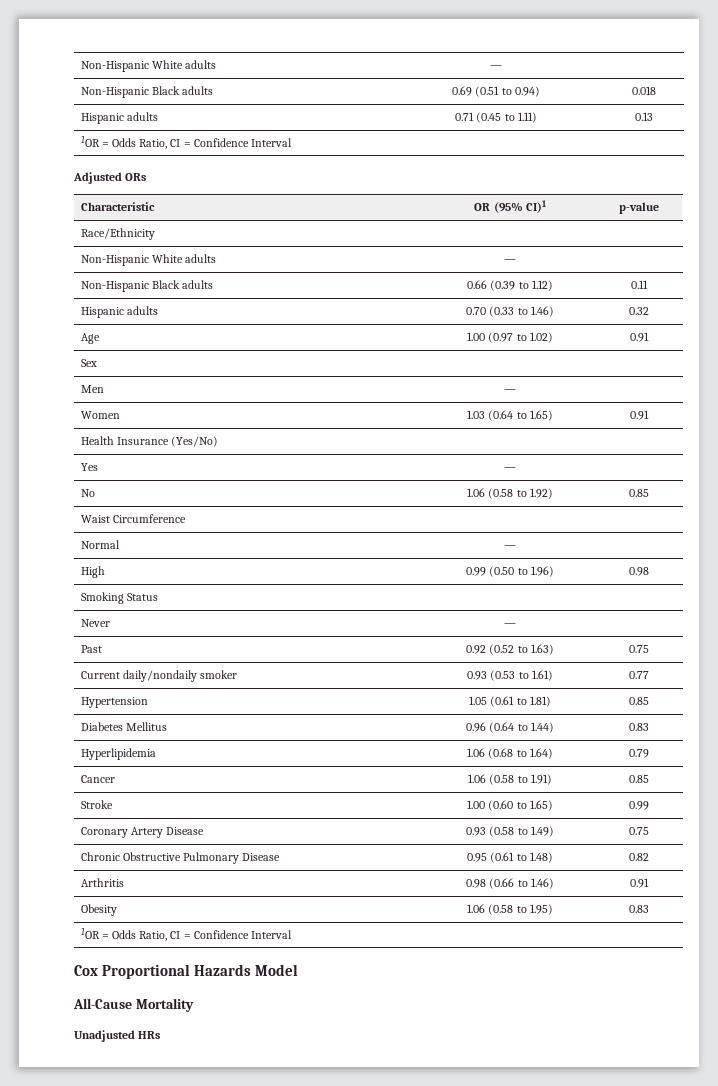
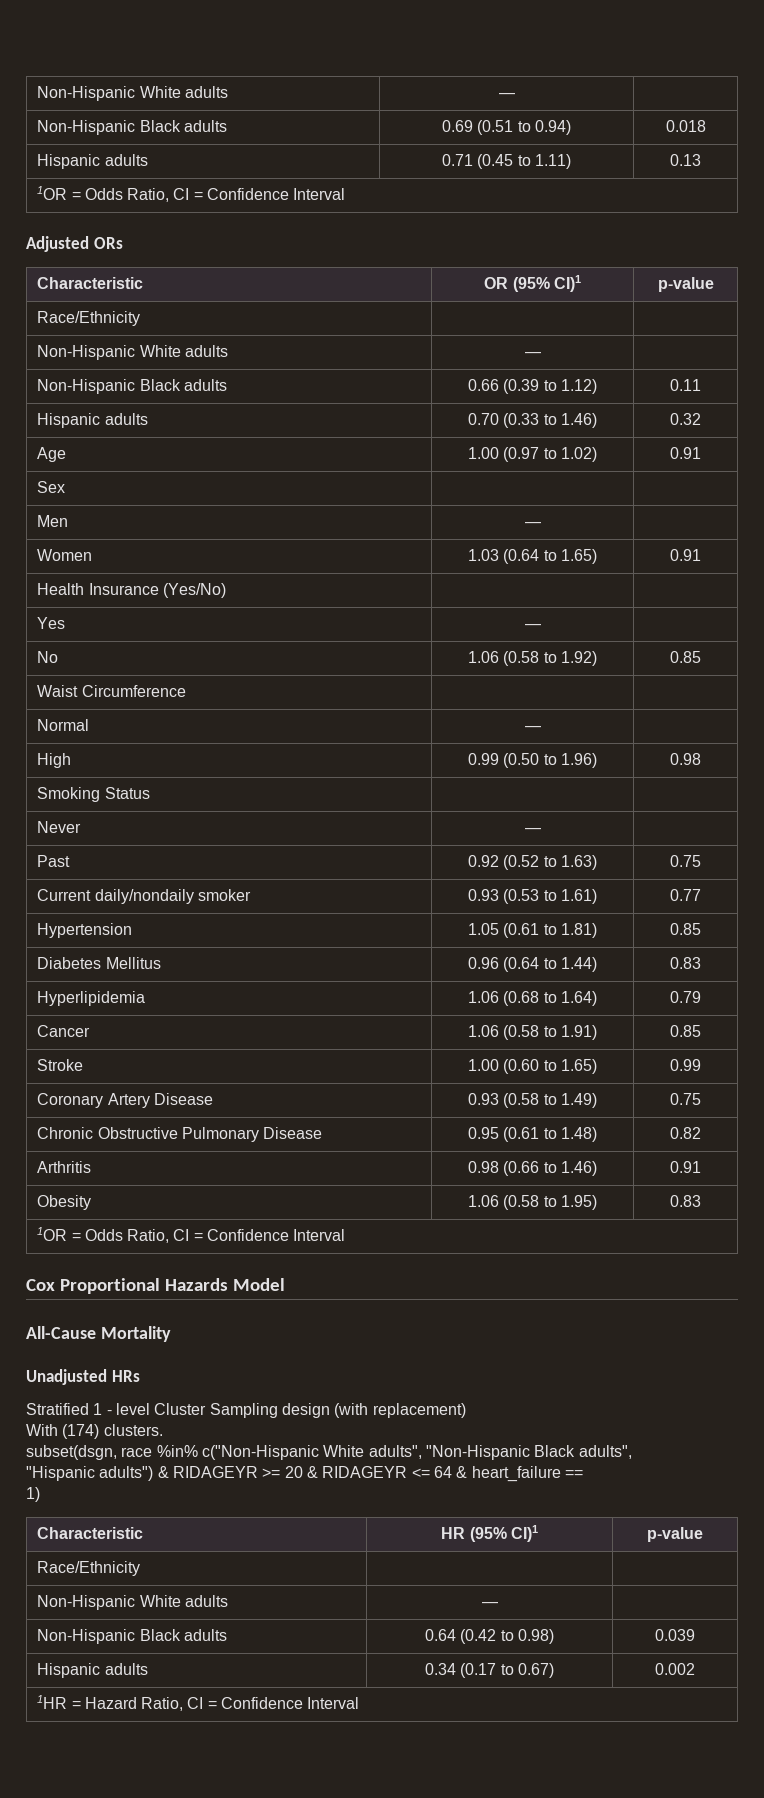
+ Stratified 1 - level Cluster Sampling design (with replacement)
+ With (174) clusters.
+ subset(dsgn, race %in% c("Non-Hispanic White adults", "Non-Hispanic Black adults",
+ "Hispanic adults") & RIDAGEYR >= 20 & RIDAGEYR <= 64 & heart_failure ==
+ 1)
+ Characteristic | HR (95% CI)1 | p-value
+ Race/Ethnicity | |
+ Non-Hispanic White adults | — |
+ Non-Hispanic Black adults | 0.64 (0.42 to 0.98) | 0.039
+ Hispanic adults | 0.34 (0.17 to 0.67) | 0.002
+ 1HR = Hazard Ratio, CI = Confidence Interval

